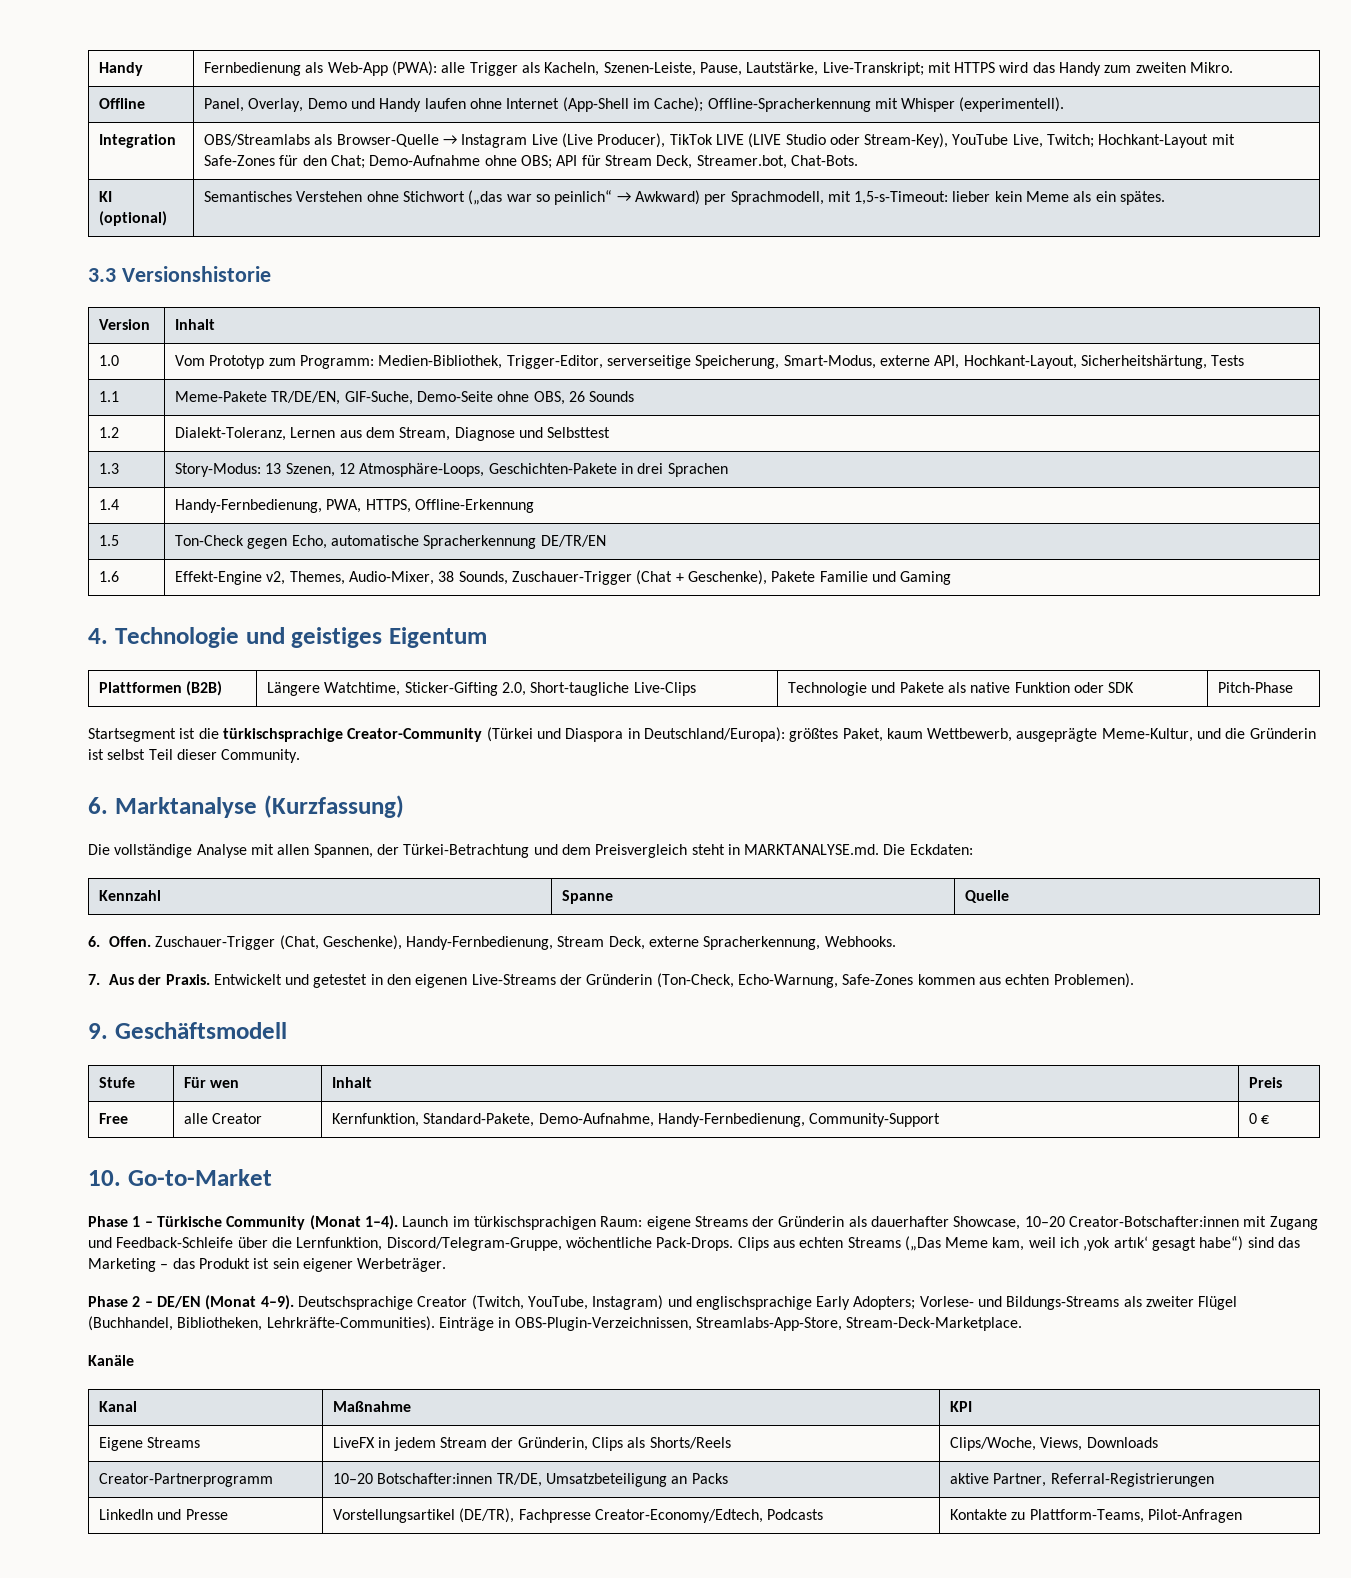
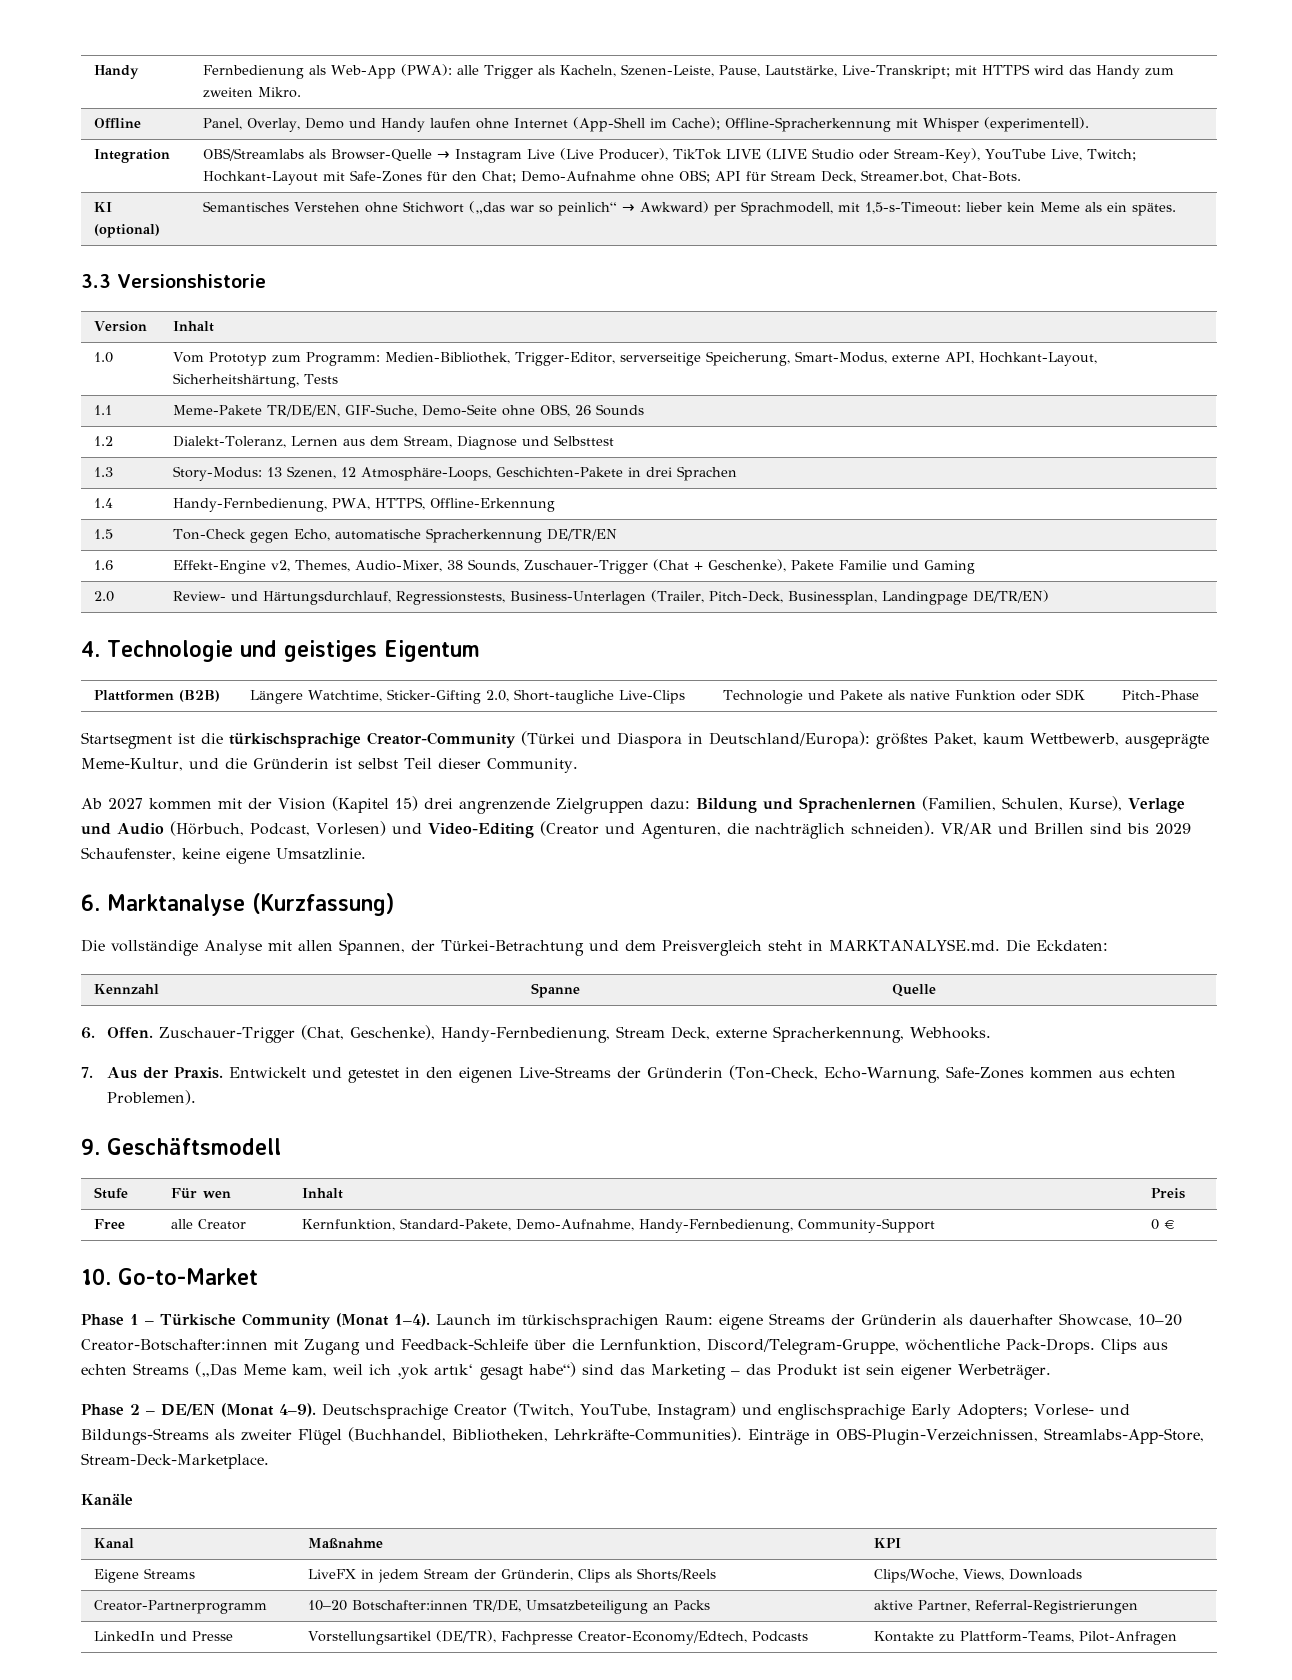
+ 2.0 | Review- und Härtungsdurchlauf, Regressionstests, Business-Unterlagen (Trailer, Pitch-Deck, Businessplan, Landingpage DE/TR/EN)
+ Ab 2027 kommen mit der Vision (Kapitel 15) drei angrenzende Zielgruppen dazu: Bildung und Sprachenlernen (Familien, Schulen, Kurse), Verlage und Audio (Hörbuch, Podcast, Vorlesen) und Video-Editing (Creator und Agenturen, die nachträglich schneiden). VR/AR und Brillen sind bis 2029 Schaufenster, keine eigene Umsatzlinie.

